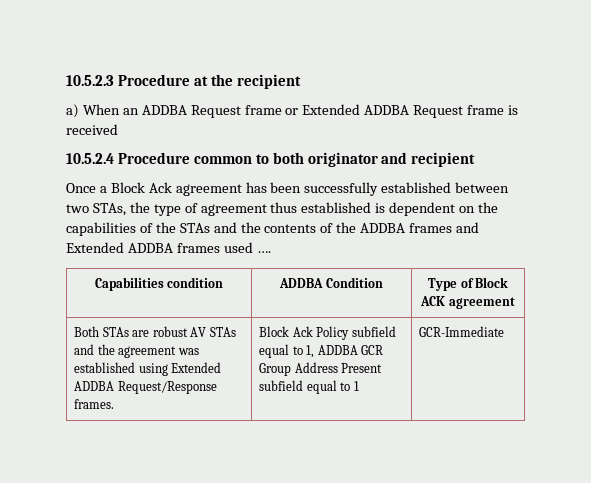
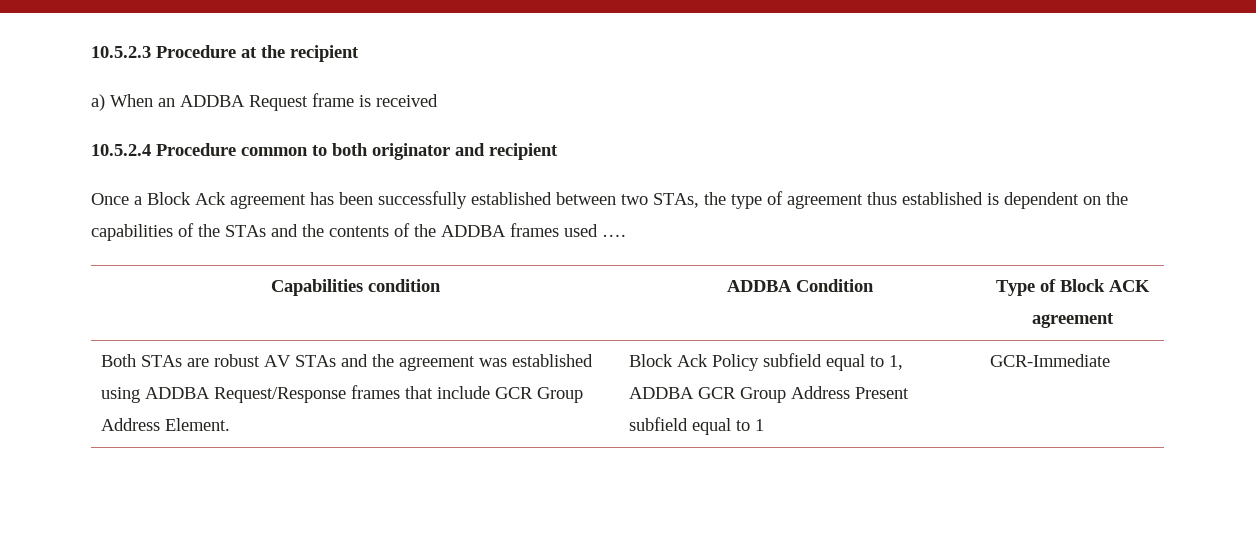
- a) When an ADDBA Request frame or Extended ADDBA Request frame is received
+ a) When an ADDBA Request frame is received
- Once a Block Ack agreement has been successfully established between two STAs, the type of agreement thus established is dependent on the capabilities of the STAs and the contents of the ADDBA frames and Extended ADDBA frames used ….
+ Once a Block Ack agreement has been successfully established between two STAs, the type of agreement thus established is dependent on the capabilities of the STAs and the contents of the ADDBA frames used ….
- Both STAs are robust AV STAs and the agreement was established using Extended ADDBA Request/Response frames. | Block Ack Policy subfield equal to 1, ADDBA GCR Group Address Present subfield equal to 1 | GCR-Immediate
+ Both STAs are robust AV STAs and the agreement was established using ADDBA Request/Response frames that include GCR Group Address Element. | Block Ack Policy subfield equal to 1, ADDBA GCR Group Address Present subfield equal to 1 | GCR-Immediate

